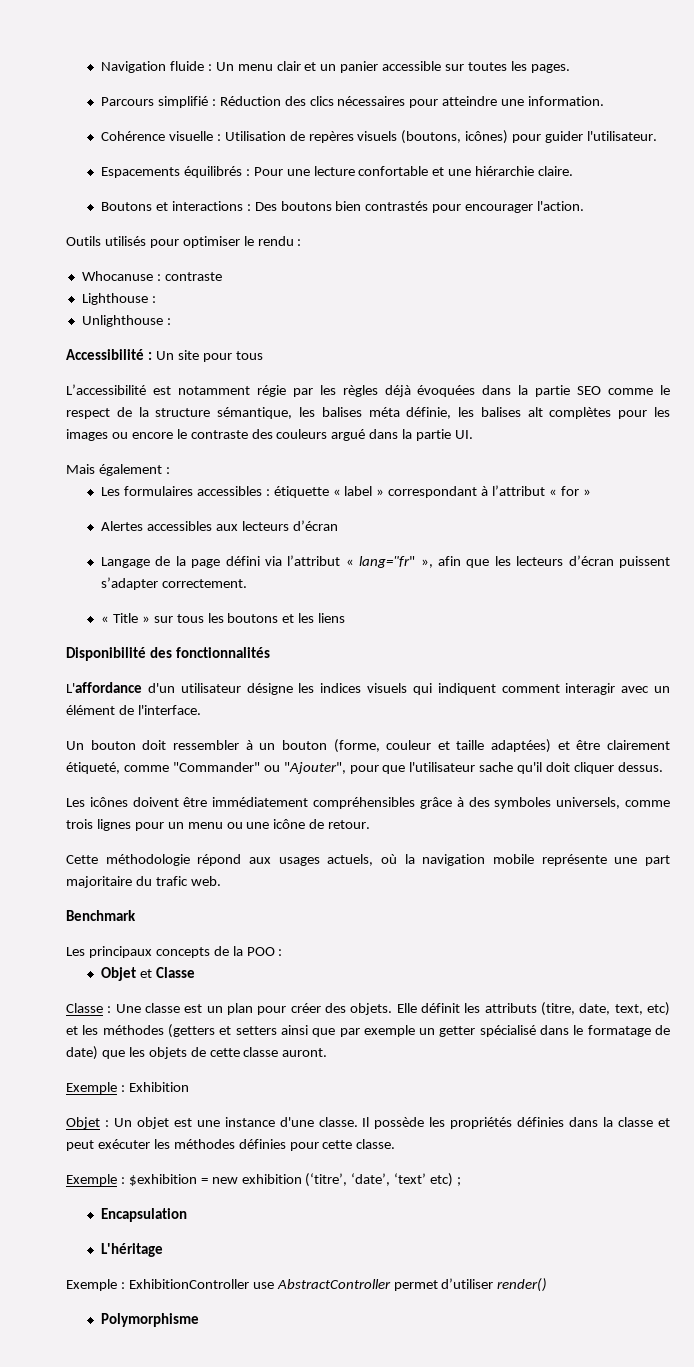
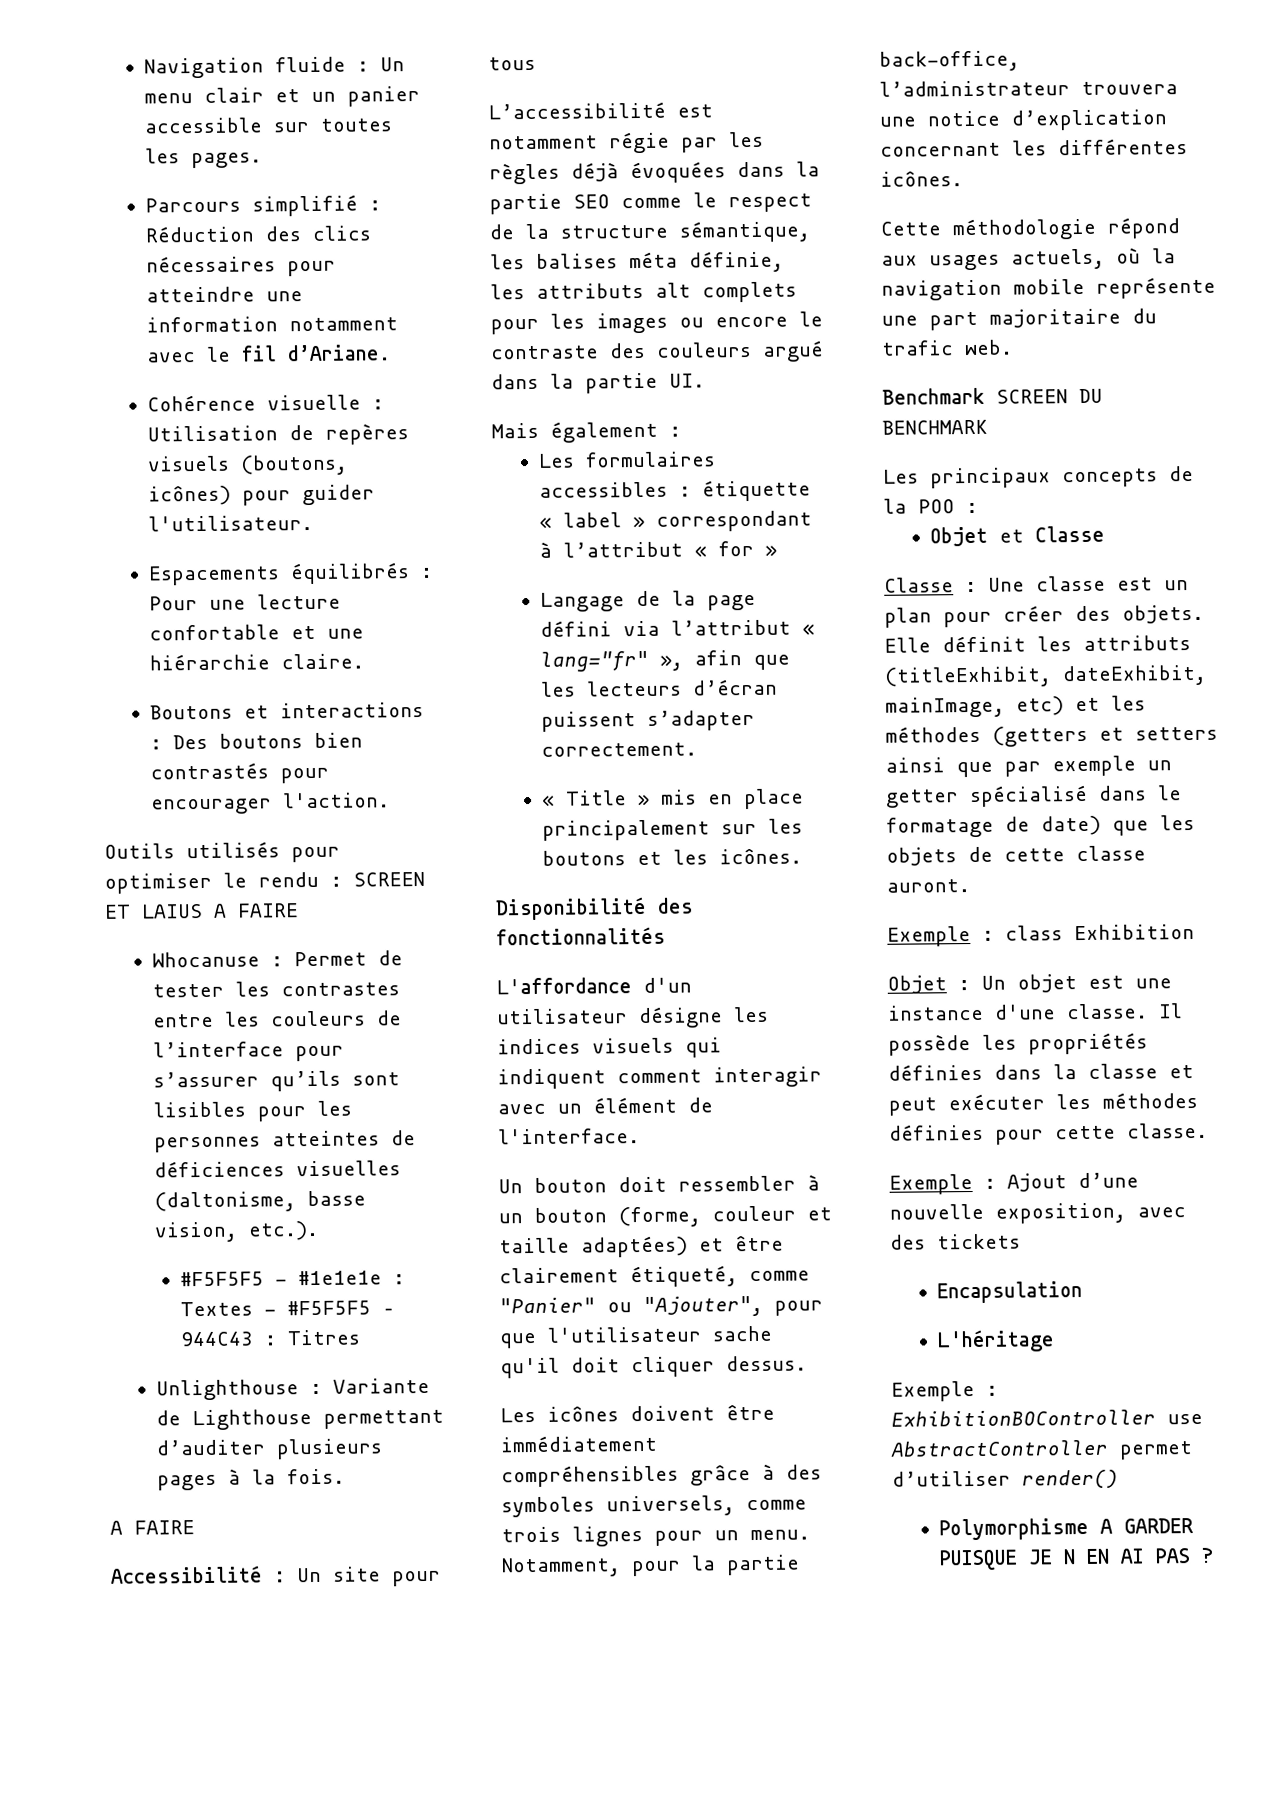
- Parcours simplifié : Réduction des clics nécessaires pour atteindre une information.
+ Parcours simplifié : Réduction des clics nécessaires pour atteindre une information notamment avec le fil d’Ariane.
- Outils utilisés pour optimiser le rendu :
- Whocanuse : contraste
- Lighthouse :
- Unlighthouse :
+ Outils utilisés pour optimiser le rendu : SCREEN ET LAIUS A FAIRE
+ Whocanuse : Permet de tester les contrastes entre les couleurs de l’interface pour s’assurer qu’ils sont lisibles pour les personnes atteintes de déficiences visuelles (daltonisme, basse vision, etc.).
+ #F5F5F5 - #1e1e1e : Textes - #F5F5F5 – 944C43 : Titres
+ Unlighthouse : Variante de Lighthouse permettant d’auditer plusieurs pages à la fois.
+ A FAIRE
- L’accessibilité est notamment régie par les règles déjà évoquées dans la partie SEO comme le respect de la structure sémantique, les balises méta définie, les balises alt complètes pour les images ou encore le contraste des couleurs argué dans la partie UI.
+ L’accessibilité est notamment régie par les règles déjà évoquées dans la partie SEO comme le respect de la structure sémantique, les balises méta définie, les attributs alt complets pour les images ou encore le contraste des couleurs argué dans la partie UI.
- Alertes accessibles aux lecteurs d’écran
- « Title » sur tous les boutons et les liens
+ « Title » mis en place principalement sur les boutons et les icônes.
- Un bouton doit ressembler à un bouton (forme, couleur et taille adaptées) et être clairement étiqueté, comme "Commander" ou "Ajouter", pour que l'utilisateur sache qu'il doit cliquer dessus.
+ Un bouton doit ressembler à un bouton (forme, couleur et taille adaptées) et être clairement étiqueté, comme "Panier" ou "Ajouter", pour que l'utilisateur sache qu'il doit cliquer dessus.
- Les icônes doivent être immédiatement compréhensibles grâce à des symboles universels, comme trois lignes pour un menu ou une icône de retour.
+ Les icônes doivent être immédiatement compréhensibles grâce à des symboles universels, comme trois lignes pour un menu. Notamment, pour la partie back-office, l’administrateur trouvera une notice d’explication concernant les différentes icônes.
- Benchmark
+ Benchmark SCREEN DU BENCHMARK
- Elle définit les attributs (titre, date, text, etc) et les méthodes (getters et setters ainsi que par exemple un getter spécialisé dans le formatage de date) que les objets de cette classe auront.
+ Elle définit les attributs (titleExhibit, dateExhibit, mainImage, etc) et les méthodes (getters et setters ainsi que par exemple un getter spécialisé dans le formatage de date) que les objets de cette classe auront.
- Exemple : Exhibition
+ Exemple : class Exhibition
- Exemple : $exhibition = new exhibition (‘titre’, ‘date’, ‘text’ etc) ;
+ Exemple : Ajout d’une nouvelle exposition, avec des tickets
- Exemple : ExhibitionController use AbstractController permet d’utiliser render()
+ Exemple : ExhibitionBOController use AbstractController permet d’utiliser render()
- Polymorphisme
+ Polymorphisme A GARDER PUISQUE JE N EN AI PAS ?

